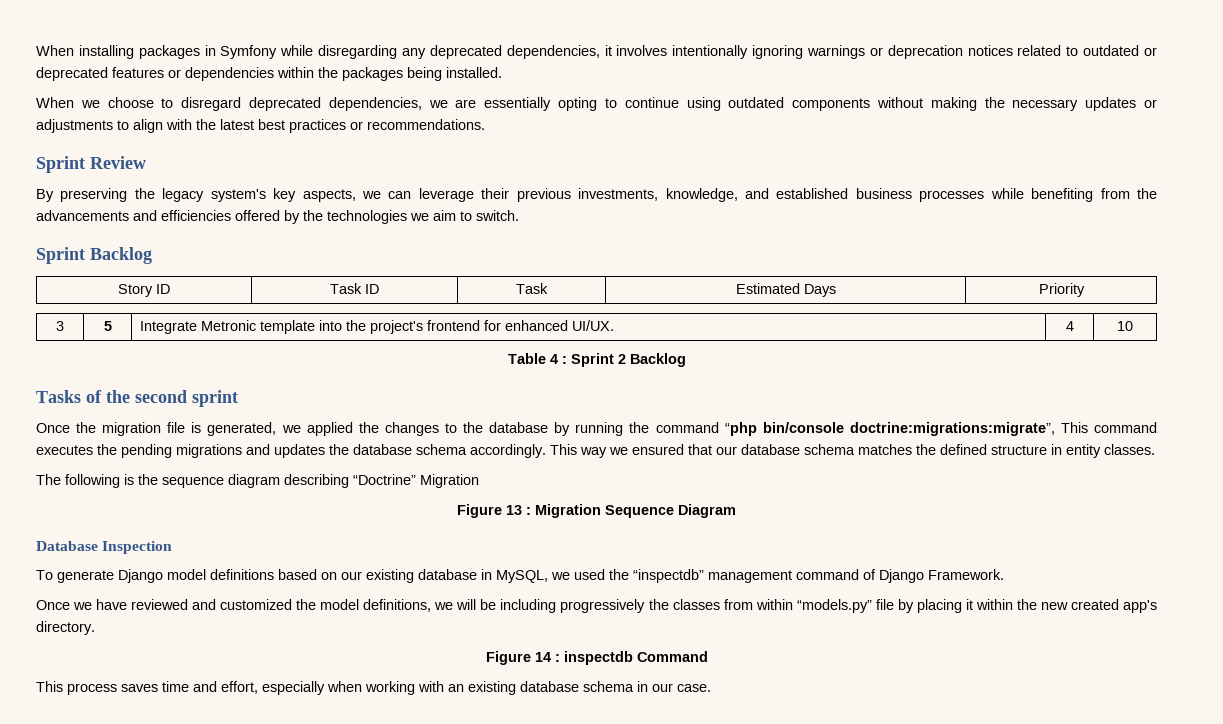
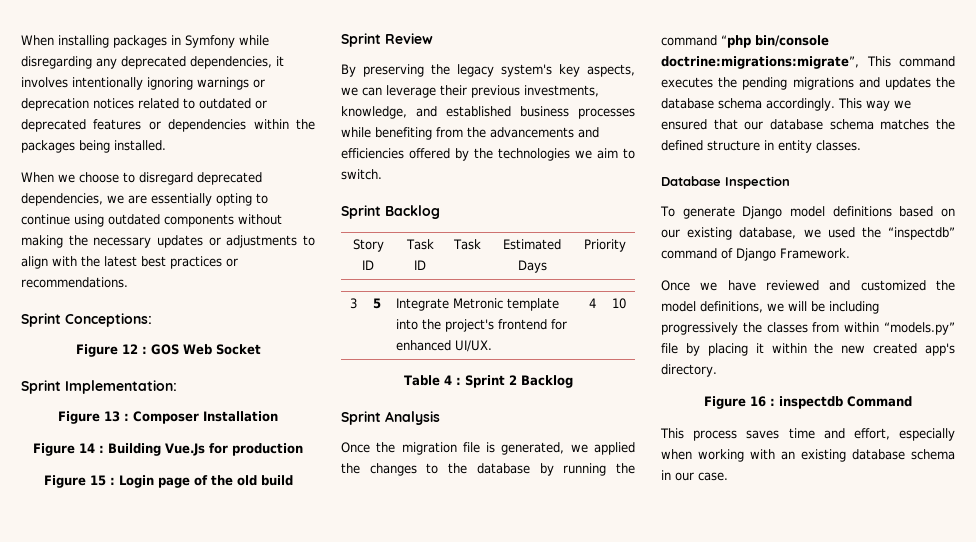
+ Sprint Conceptions:
+ Figure 12 : GOS Web Socket
+ Sprint Implementation:
+ Figure 13 : Composer Installation
+ Figure 14 : Building Vue.Js for production
+ Figure 15 : Login page of the old build
- Tasks of the second sprint
+ Sprint Analysis
- The following is the sequence diagram describing “Doctrine” Migration
- Figure 13 : Migration Sequence Diagram
- To generate Django model definitions based on our existing database in MySQL, we used the “inspectdb” management command of Django Framework.
+ To generate Django model definitions based on our existing database, we used the “inspectdb” command of Django Framework.
- Figure 14 : inspectdb Command
+ Figure 16 : inspectdb Command

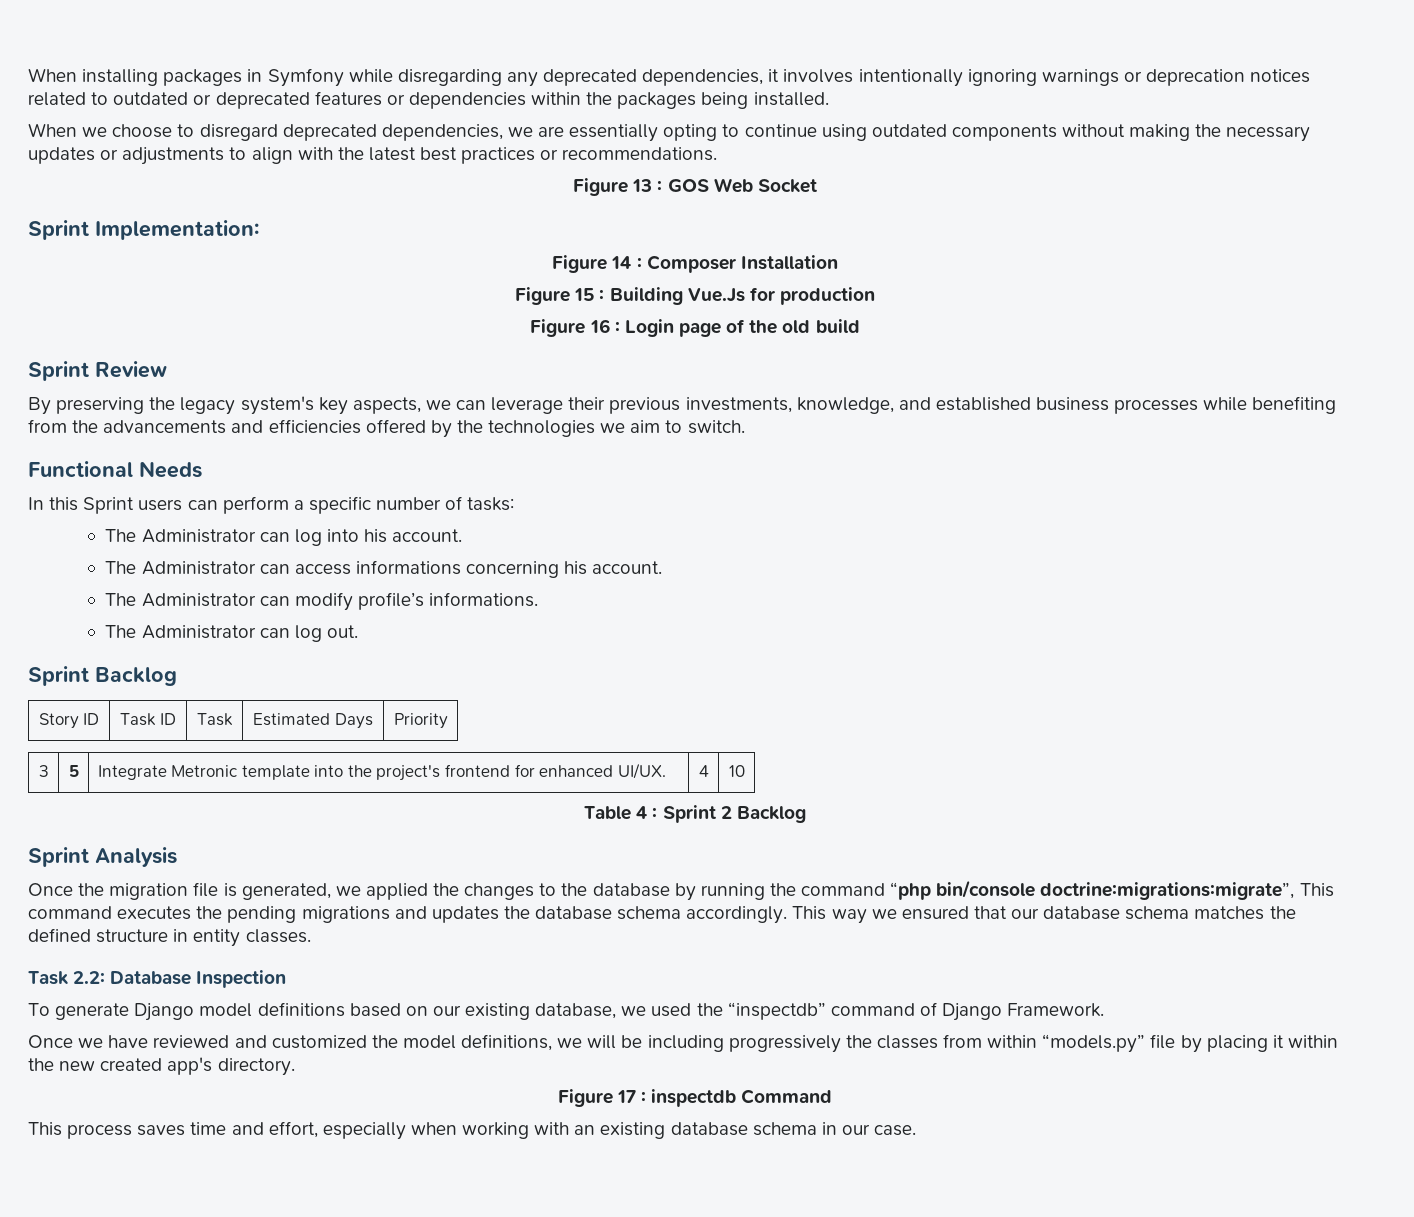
- Sprint Conceptions:
- Figure 12 : GOS Web Socket
+ Figure 13 : GOS Web Socket
- Figure 13 : Composer Installation
+ Figure 14 : Composer Installation
- Figure 14 : Building Vue.Js for production
+ Figure 15 : Building Vue.Js for production
- Figure 15 : Login page of the old build
+ Figure 16 : Login page of the old build
+ Functional Needs
+ In this Sprint users can perform a specific number of tasks:
+ The Administrator can log into his account.
+ The Administrator can access informations concerning his account.
+ The Administrator can modify profile’s informations.
+ The Administrator can log out.
- Database Inspection
+ Task 2.2: Database Inspection
- Figure 16 : inspectdb Command
+ Figure 17 : inspectdb Command

